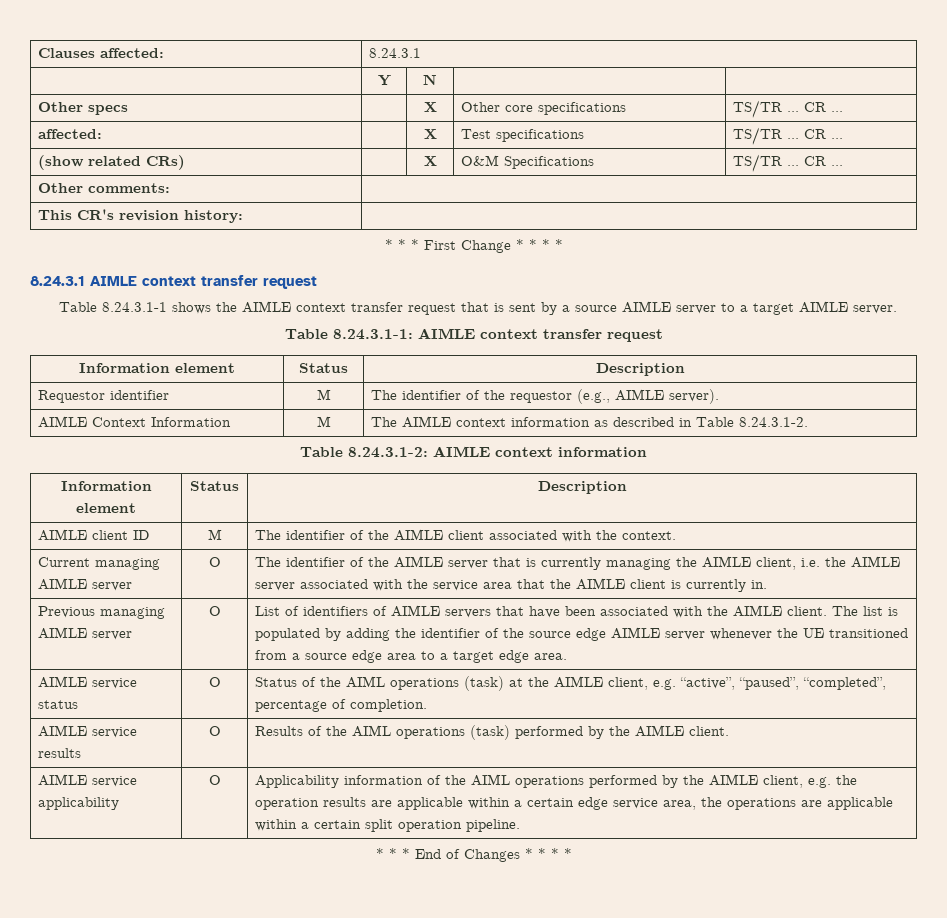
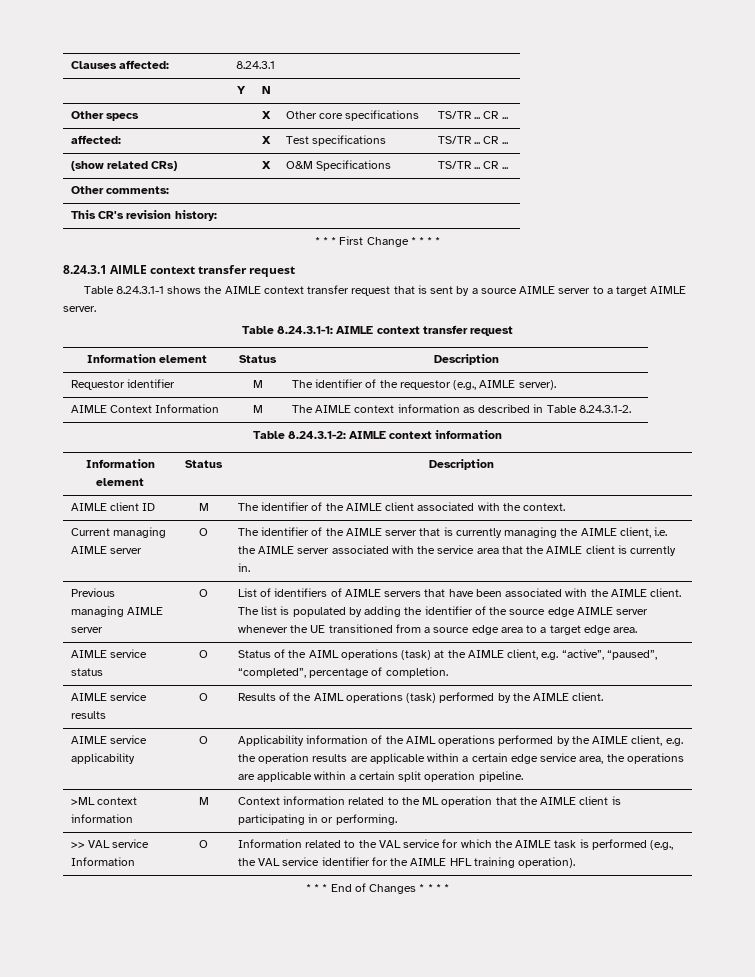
+ >ML context information | M | Context information related to the ML operation that the AIMLE client is participating in or performing.
+ >> VAL service Information | O | Information related to the VAL service for which the AIMLE task is performed (e.g., the VAL service identifier for the AIMLE HFL training operation).

